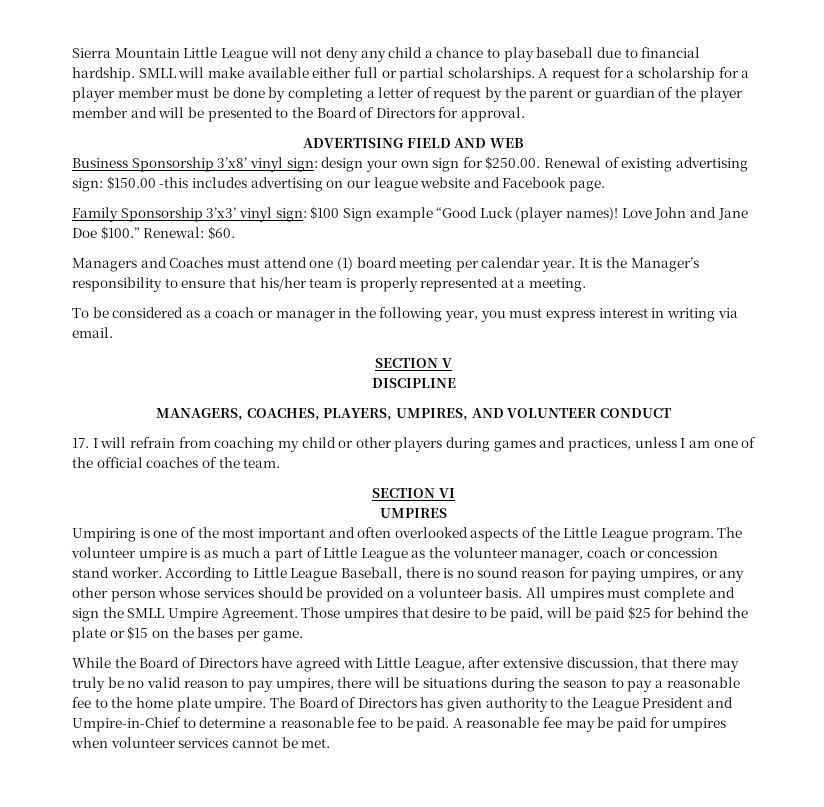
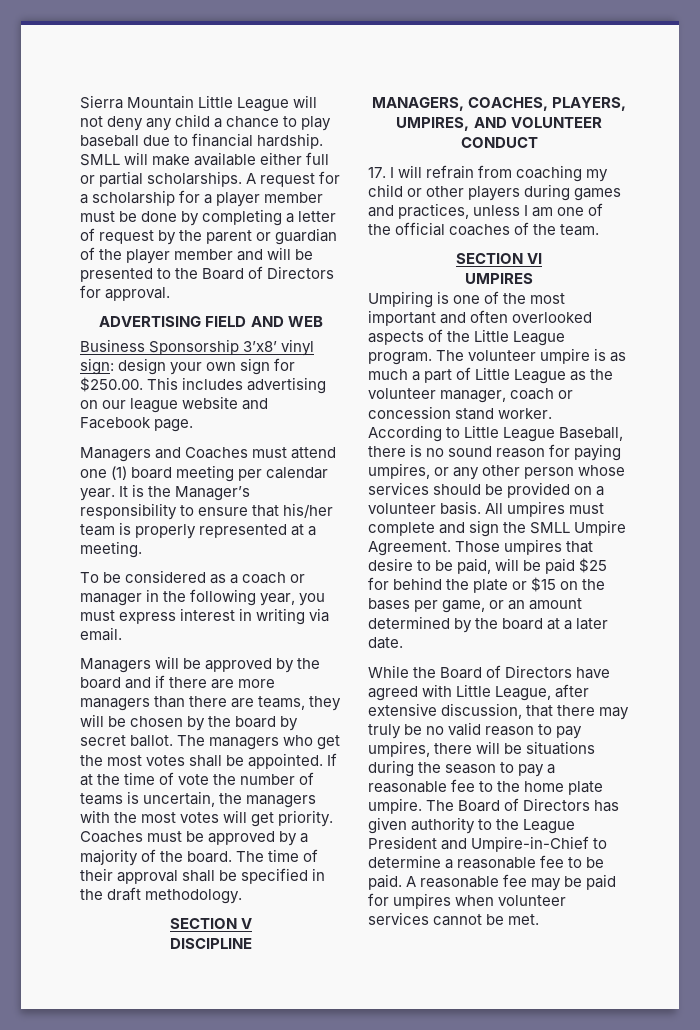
- Business Sponsorship 3’x8’ vinyl sign: design your own sign for $250.00. Renewal of existing advertising sign: $150.00 -this includes advertising on our league website and Facebook page.
+ Business Sponsorship 3’x8’ vinyl sign: design your own sign for $250.00. This includes advertising on our league website and Facebook page.
- Family Sponsorship 3’x3’ vinyl sign: $100 Sign example “Good Luck (player names)! Love John and Jane Doe $100.” Renewal: $60.
+ Managers will be approved by the board and if there are more managers than there are teams, they will be chosen by the board by secret ballot. The managers who get the most votes shall be appointed. If at the time of vote the number of teams is uncertain, the managers with the most votes will get priority. Coaches must be approved by a majority of the board. The time of their approval shall be specified in the draft methodology.
- Those umpires that desire to be paid, will be paid $25 for behind the plate or $15 on the bases per game.
+ Those umpires that desire to be paid, will be paid $25 for behind the plate or $15 on the bases per game, or an amount determined by the board at a later date.

